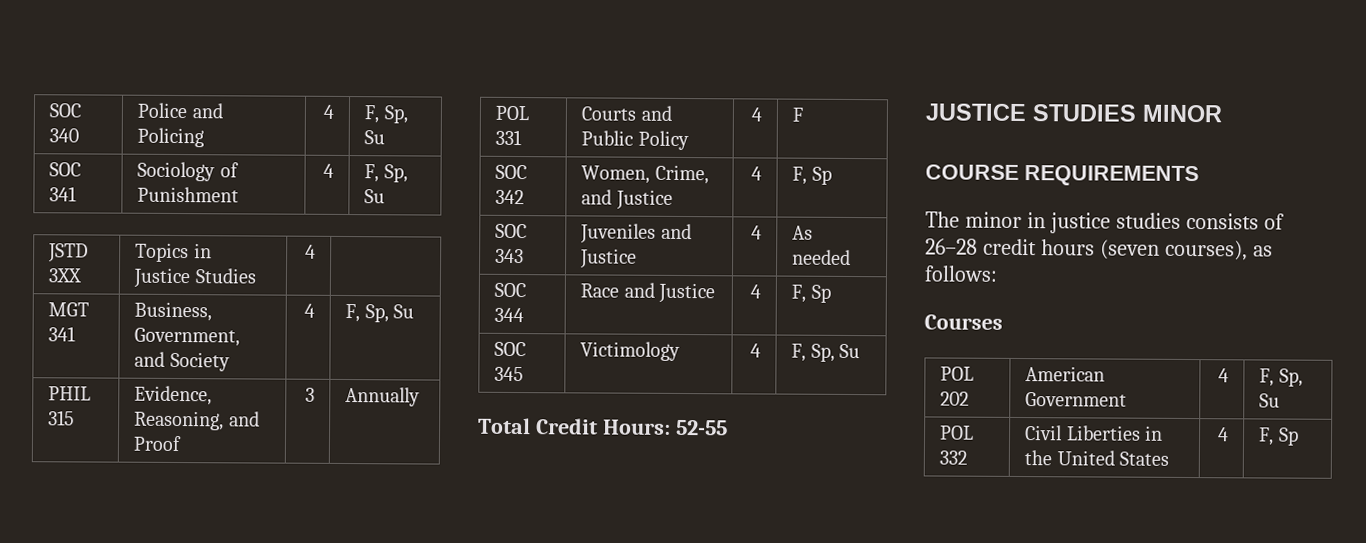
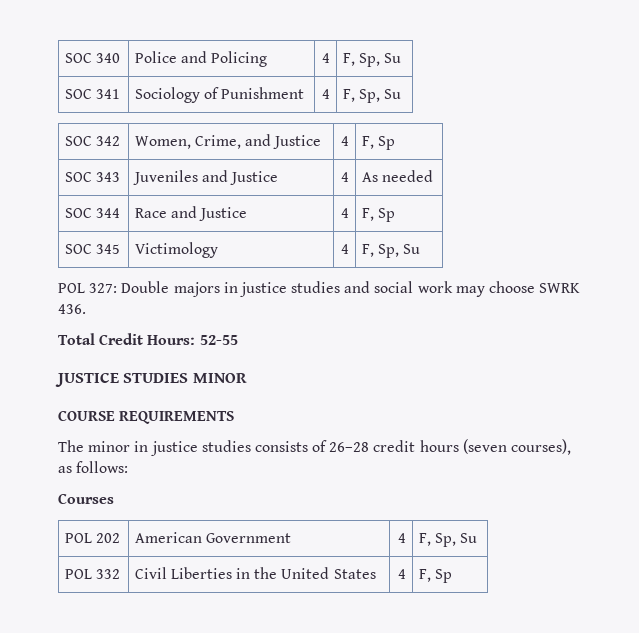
- JSTD 3XX | Topics in Justice Studies | 4 |
- MGT 341 | Business, Government, and Society | 4 | F, Sp, Su
- PHIL 315 | Evidence, Reasoning, and Proof | 3 | Annually
- POL 331 | Courts and Public Policy | 4 | F
+ POL 327: Double majors in justice studies and social work may choose SWRK 436.

